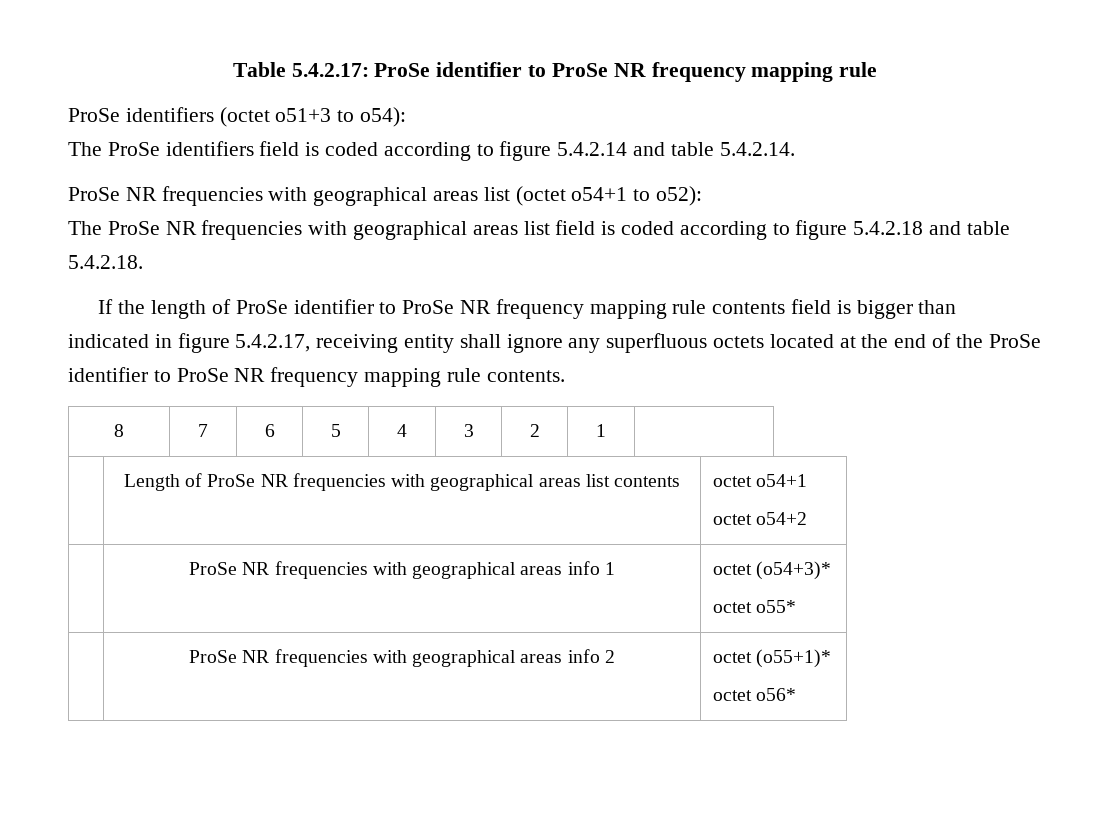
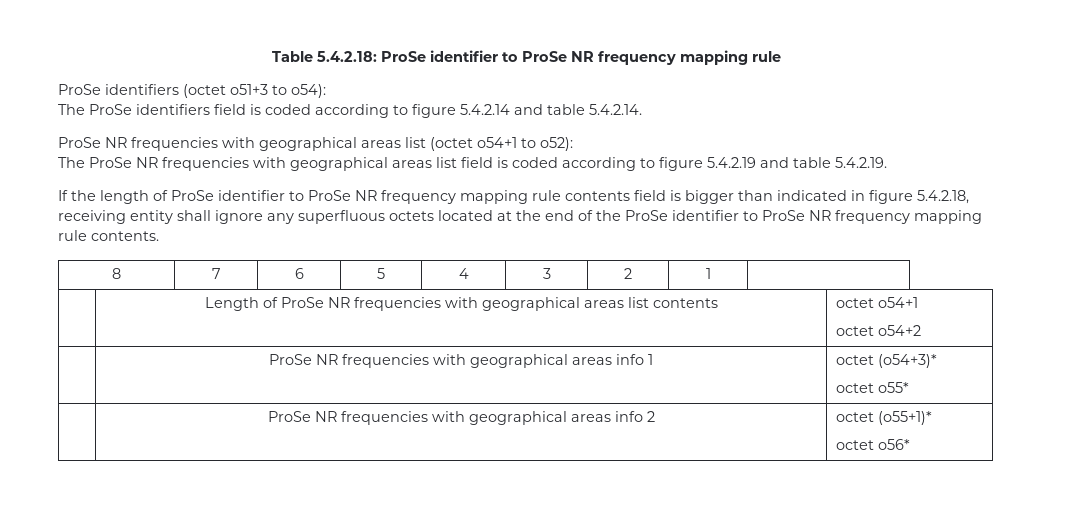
- Table 5.4.2.17: ProSe identifier to ProSe NR frequency mapping rule
+ Table 5.4.2.18: ProSe identifier to ProSe NR frequency mapping rule
- The ProSe NR frequencies with geographical areas list field is coded according to figure 5.4.2.18 and table 5.4.2.18.
+ The ProSe NR frequencies with geographical areas list field is coded according to figure 5.4.2.19 and table 5.4.2.19.
- If the length of ProSe identifier to ProSe NR frequency mapping rule contents field is bigger than indicated in figure 5.4.2.17, receiving entity shall ignore any superfluous octets located at the end of the ProSe identifier to ProSe NR frequency mapping rule contents.
+ If the length of ProSe identifier to ProSe NR frequency mapping rule contents field is bigger than indicated in figure 5.4.2.18, receiving entity shall ignore any superfluous octets located at the end of the ProSe identifier to ProSe NR frequency mapping rule contents.

